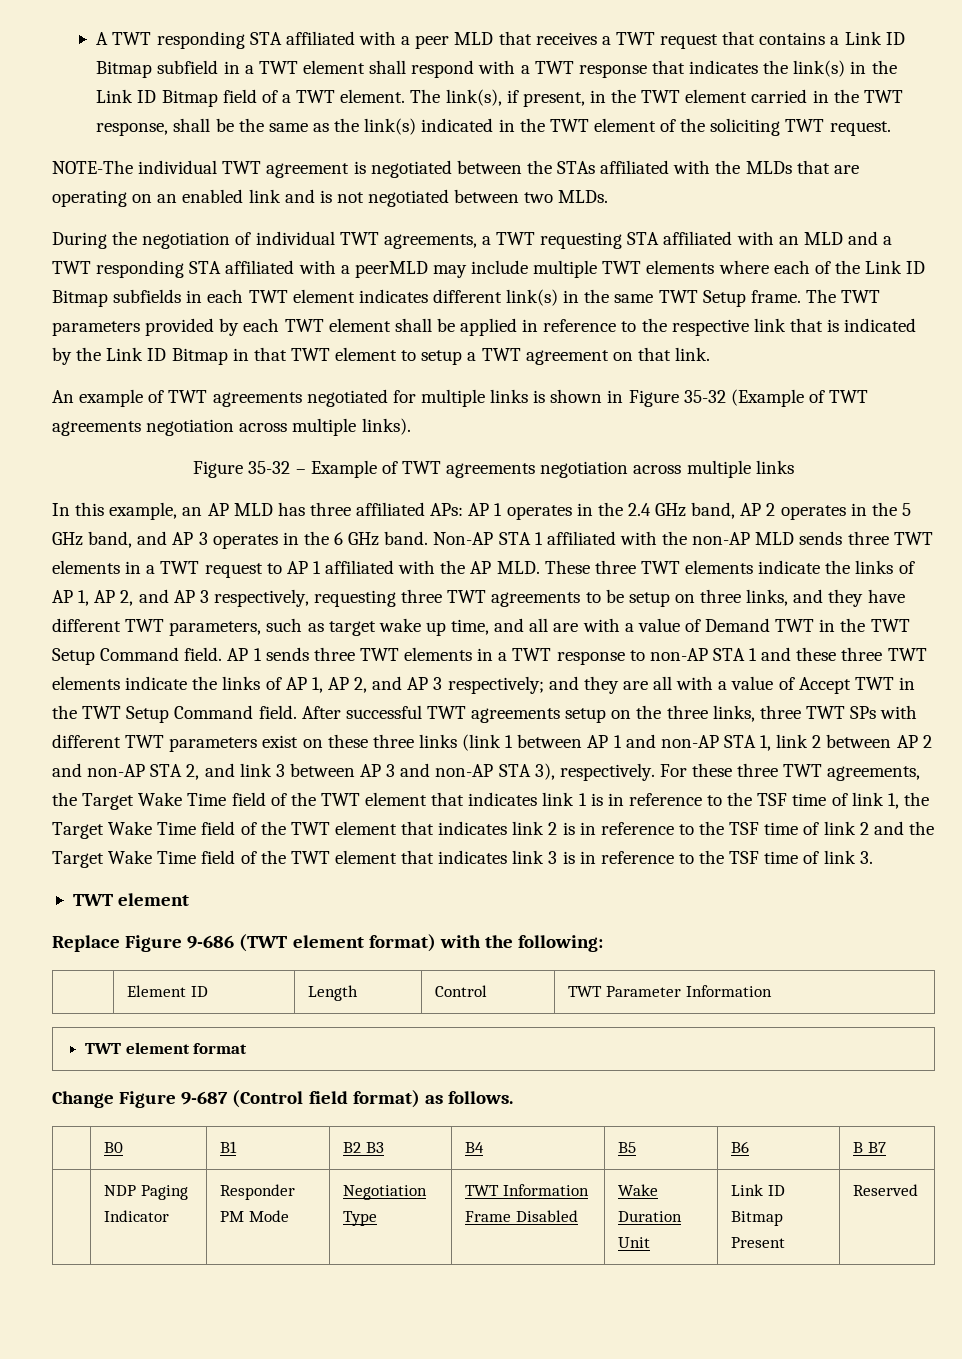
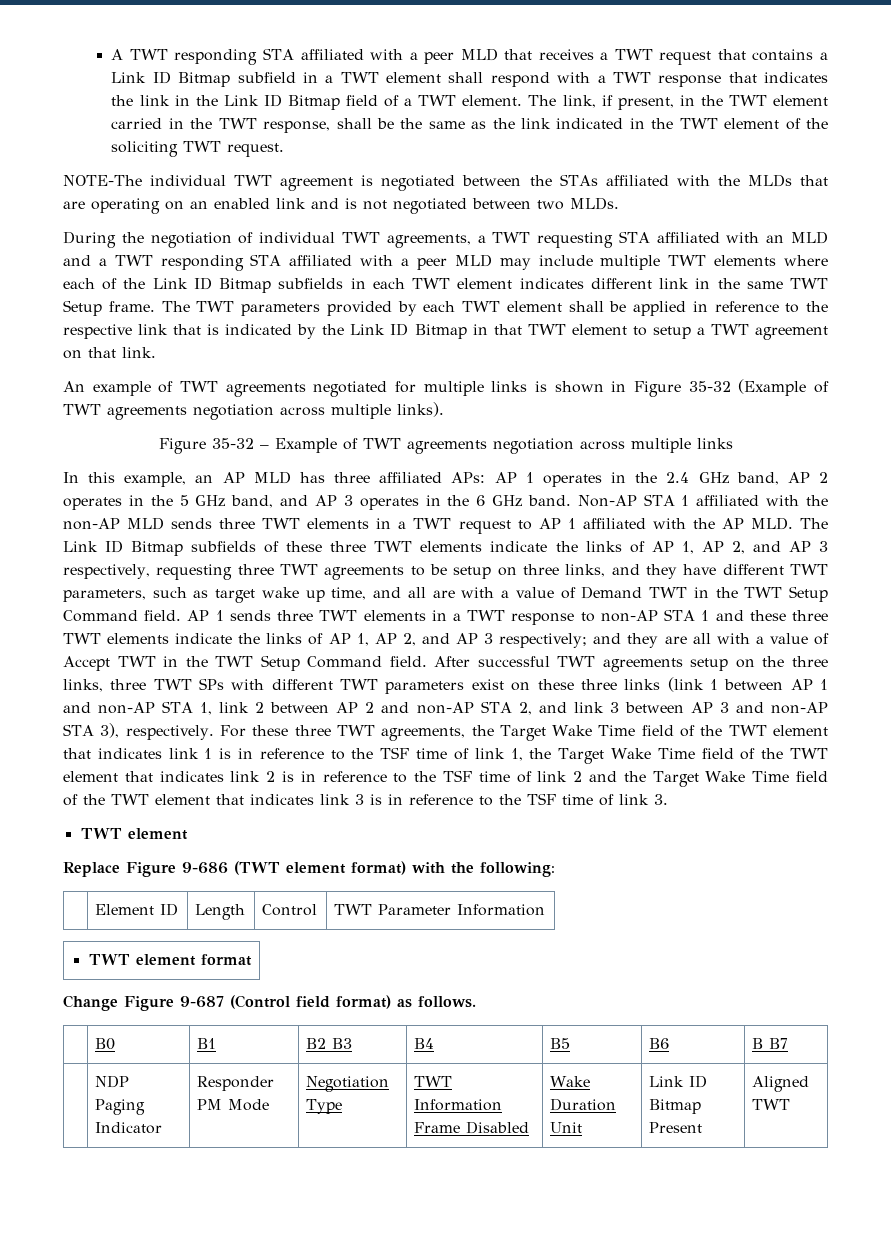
- A TWT responding STA affiliated with a peer MLD that receives a TWT request that contains a Link ID Bitmap subfield in a TWT element shall respond with a TWT response that indicates the link(s) in the Link ID Bitmap field of a TWT element.
+ A TWT responding STA affiliated with a peer MLD that receives a TWT request that contains a Link ID Bitmap subfield in a TWT element shall respond with a TWT response that indicates the link in the Link ID Bitmap field of a TWT element.
- The link(s), if present, in the TWT element carried in the TWT response, shall be the same as the link(s) indicated in the TWT element of the soliciting TWT request.
+ The link, if present, in the TWT element carried in the TWT response, shall be the same as the link indicated in the TWT element of the soliciting TWT request.
- During the negotiation of individual TWT agreements, a TWT requesting STA affiliated with an MLD and a TWT responding STA affiliated with a peerMLD may include multiple TWT elements where each of the Link ID Bitmap subfields in each TWT element indicates different link(s) in the same TWT Setup frame.
+ During the negotiation of individual TWT agreements, a TWT requesting STA affiliated with an MLD and a TWT responding STA affiliated with a peer MLD may include multiple TWT elements where each of the Link ID Bitmap subfields in each TWT element indicates different link in the same TWT Setup frame.
- Non-AP STA 1 affiliated with the non-AP MLD sends three TWT elements in a TWT request to AP 1 affiliated with the AP MLD. These three TWT elements indicate the links of AP 1, AP 2, and AP 3 respectively, requesting three TWT agreements to be setup on three links, and they have different TWT parameters, such as target wake up time, and all are with a value of Demand TWT in the TWT Setup Command field.
+ Non-AP STA 1 affiliated with the non-AP MLD sends three TWT elements in a TWT request to AP 1 affiliated with the AP MLD. The Link ID Bitmap subfields of these three TWT elements indicate the links of AP 1, AP 2, and AP 3 respectively, requesting three TWT agreements to be setup on three links, and they have different TWT parameters, such as target wake up time, and all are with a value of Demand TWT in the TWT Setup Command field.
- | NDP Paging Indicator | Responder PM Mode | Negotiation Type | TWT Information Frame Disabled | Wake Duration Unit | Link ID Bitmap Present | Reserved
+ | NDP Paging Indicator | Responder PM Mode | Negotiation Type | TWT Information Frame Disabled | Wake Duration Unit | Link ID Bitmap Present | Aligned TWT

